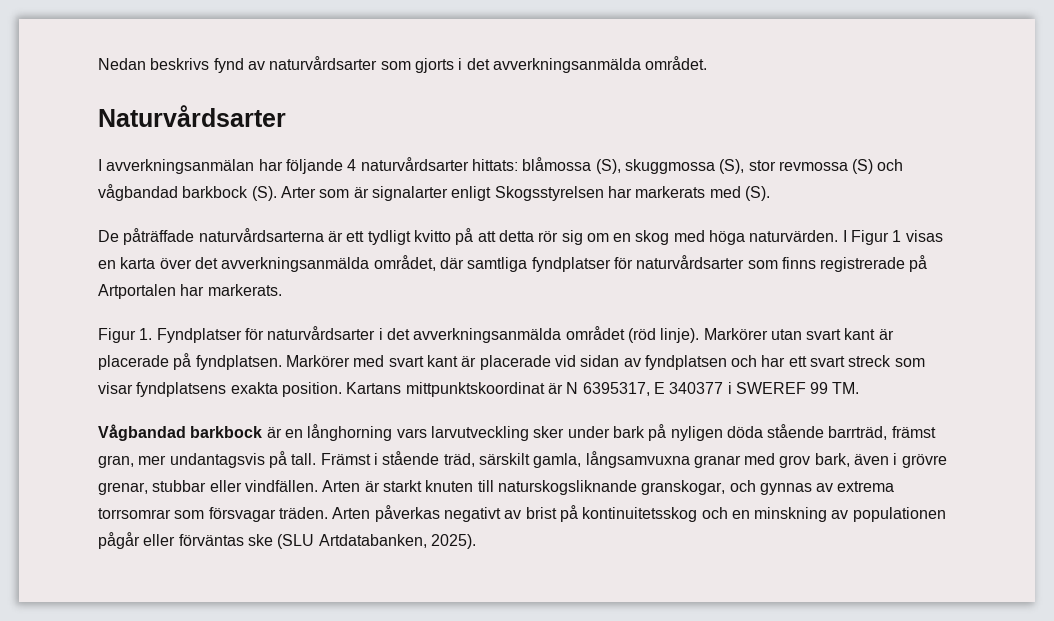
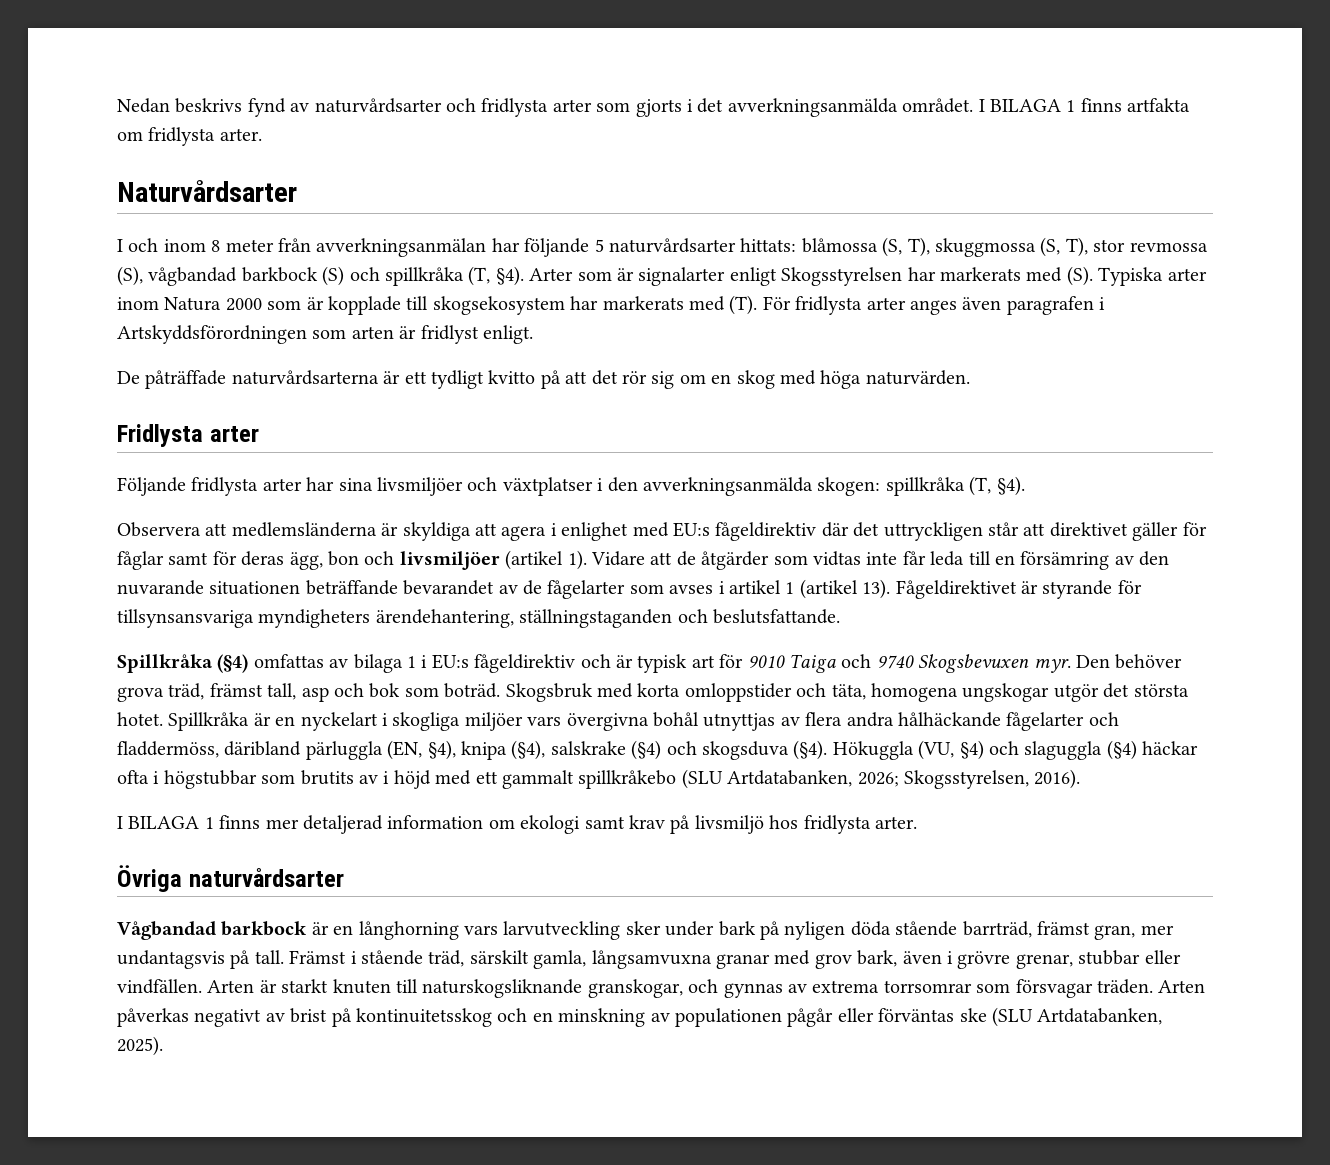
- Nedan beskrivs fynd av naturvårdsarter som gjorts i det avverkningsanmälda området.
+ Nedan beskrivs fynd av naturvårdsarter och fridlysta arter som gjorts i det avverkningsanmälda området. I BILAGA 1 finns artfakta om fridlysta arter.
  Naturvårdsarter
- I avverkningsanmälan har följande 4 naturvårdsarter hittats: blåmossa (S), skuggmossa (S), stor revmossa (S) och vågbandad barkbock (S). Arter som är signalarter enligt Skogsstyrelsen har markerats med (S).
+ I och inom 8 meter från avverkningsanmälan har följande 5 naturvårdsarter hittats: blåmossa (S, T), skuggmossa (S, T), stor revmossa (S), vågbandad barkbock (S) och spillkråka (T, §4). Arter som är signalarter enligt Skogsstyrelsen har markerats med (S). Typiska arter inom Natura 2000 som är kopplade till skogsekosystem har markerats med (T). För fridlysta arter anges även paragrafen i Artskyddsförordningen som arten är fridlyst enligt.
- De påträffade naturvårdsarterna är ett tydligt kvitto på att detta rör sig om en skog med höga naturvärden. I Figur 1 visas en karta över det avverkningsanmälda området, där samtliga fyndplatser för naturvårdsarter som finns registrerade på Artportalen har markerats.
- Figur 1. Fyndplatser för naturvårdsarter i det avverkningsanmälda området (röd linje). Markörer utan svart kant är placerade på fyndplatsen. Markörer med svart kant är placerade vid sidan av fyndplatsen och har ett svart streck som visar fyndplatsens exakta position. Kartans mittpunktskoordinat är N 6395317, E 340377 i SWEREF 99 TM.
+ De påträffade naturvårdsarterna är ett tydligt kvitto på att det rör sig om en skog med höga naturvärden.
+ Fridlysta arter
+ Följande fridlysta arter har sina livsmiljöer och växtplatser i den avverkningsanmälda skogen: spillkråka (T, §4).
+ Observera att medlemsländerna är skyldiga att agera i enlighet med EU:s fågeldirektiv där det uttryckligen står att direktivet gäller för fåglar samt för deras ägg, bon och livsmiljöer (artikel 1). Vidare att de åtgärder som vidtas inte får leda till en försämring av den nuvarande situationen beträffande bevarandet av de fågelarter som avses i artikel 1 (artikel 13). Fågeldirektivet är styrande för tillsynsansvariga myndigheters ärendehantering, ställningstaganden och beslutsfattande.
+ Spillkråka (§4) omfattas av bilaga 1 i EU:s fågeldirektiv och är typisk art för 9010 Taiga och 9740 Skogsbevuxen myr. Den behöver grova träd, främst tall, asp och bok som boträd. Skogsbruk med korta omloppstider och täta, homogena ungskogar utgör det största hotet. Spillkråka är en nyckelart i skogliga miljöer vars övergivna bohål utnyttjas av flera andra hålhäckande fågelarter och fladdermöss, däribland pärluggla (EN, §4), knipa (§4), salskrake (§4) och skogsduva (§4). Hökuggla (VU, §4) och slaguggla (§4) häckar ofta i högstubbar som brutits av i höjd med ett gammalt spillkråkebo (SLU Artdatabanken, 2026; Skogsstyrelsen, 2016).
+ I BILAGA 1 finns mer detaljerad information om ekologi samt krav på livsmiljö hos fridlysta arter.
+ Övriga naturvårdsarter

